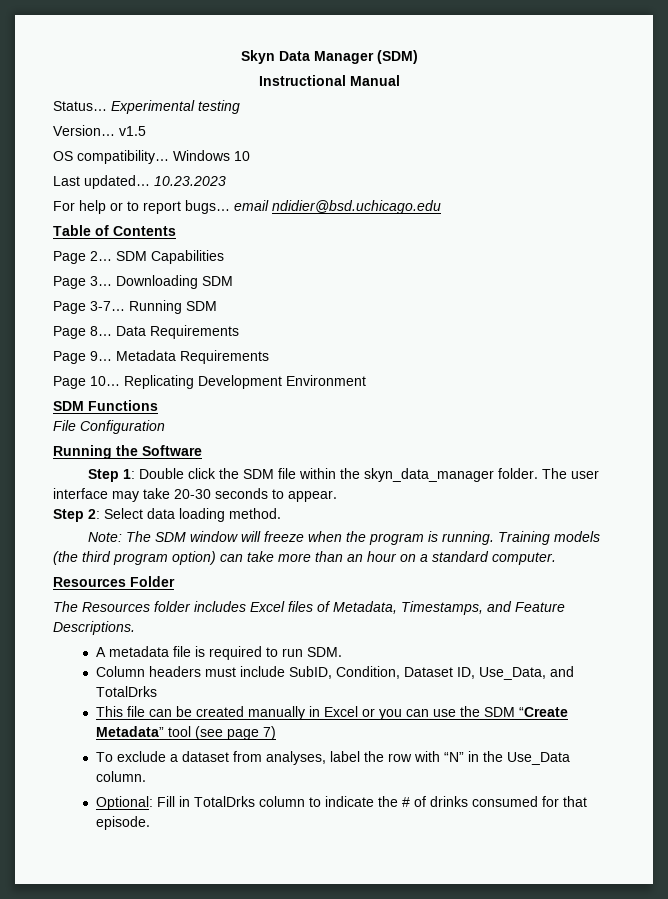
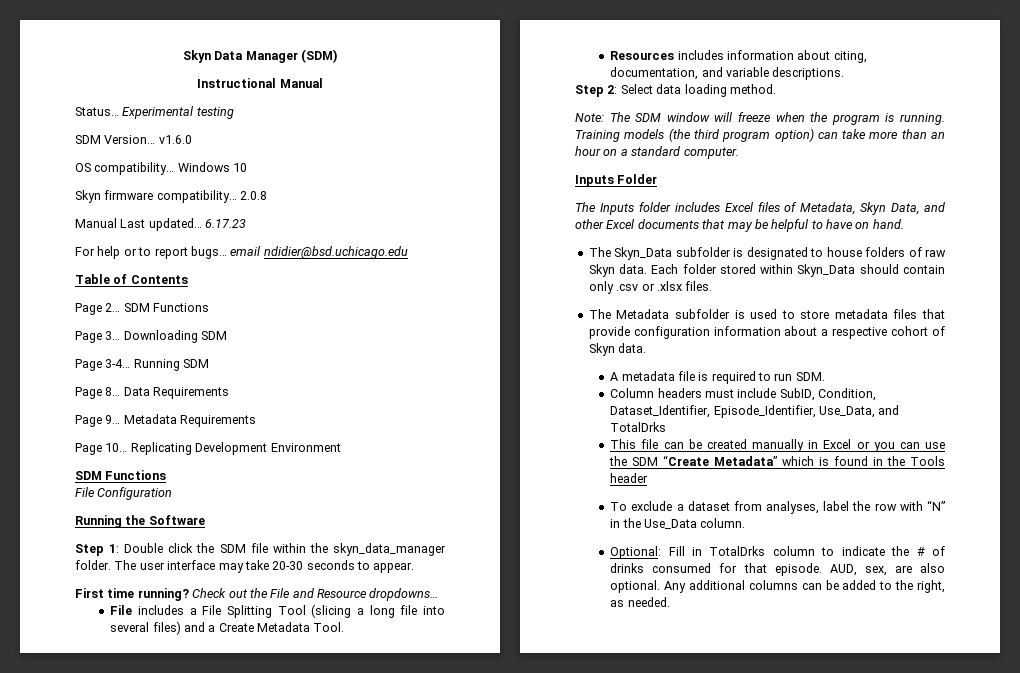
- Version… v1.5
+ SDM Version… v1.6.0
- Last updated…
+ Skyn firmware compatibility… 2.0.8
+ Manual Last updated…
- 10.23.2023
+ 6.17.23
- Page 2… SDM Capabilities
+ Page 2… SDM Functions
- Page 3-7…
+ Page 3-4…
+ First time running? Check out the File and Resource dropdowns…
+ File includes a File Splitting Tool (slicing a long file into several files) and a Create Metadata Tool.
+ Resources includes information about citing, documentation, and variable descriptions.
- Resources Folder
+ Inputs Folder
- The Resources folder includes Excel files of Metadata, Timestamps, and Feature Descriptions.
+ The Inputs folder includes Excel files of Metadata, Skyn Data, and other Excel documents that may be helpful to have on hand.
+ The Skyn_Data subfolder is designated to house folders of raw Skyn data. Each folder stored within Skyn_Data should contain only .csv or .xlsx files.
+ The Metadata subfolder is used to store metadata files that provide configuration information about a respective cohort of Skyn data.
- Column headers must include SubID, Condition, Dataset ID, Use_Data, and TotalDrks
+ Column headers must include SubID, Condition, Dataset_Identifier, Episode_Identifier, Use_Data, and TotalDrks
- This file can be created manually in Excel or you can use the SDM “Create Metadata” tool (see page 7)
+ This file can be created manually in Excel or you can use the SDM “Create Metadata” which is found in the Tools header
+ AUD, sex, are also optional. Any additional columns can be added to the right, as needed.

